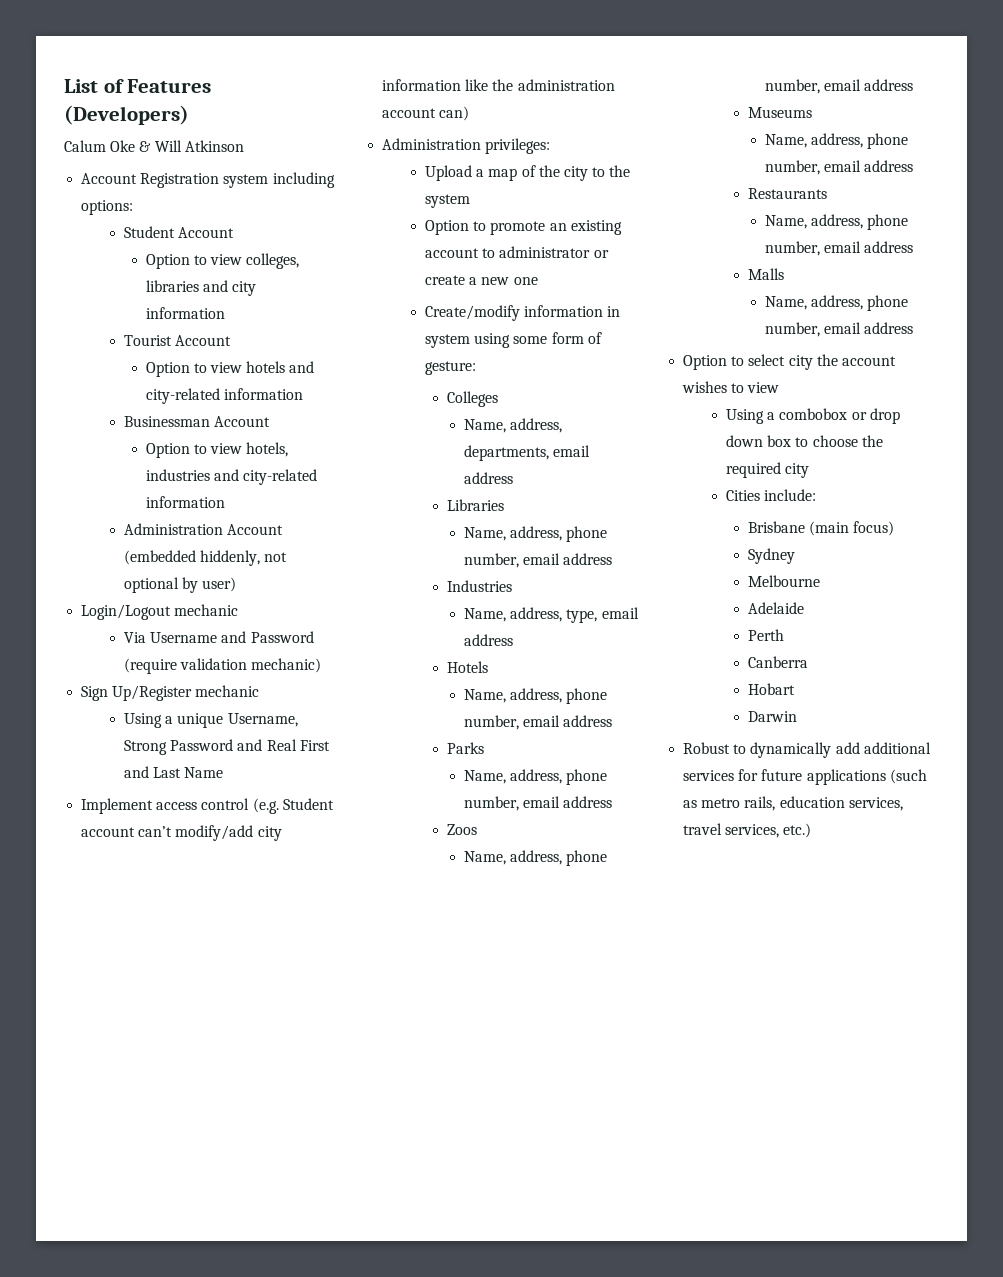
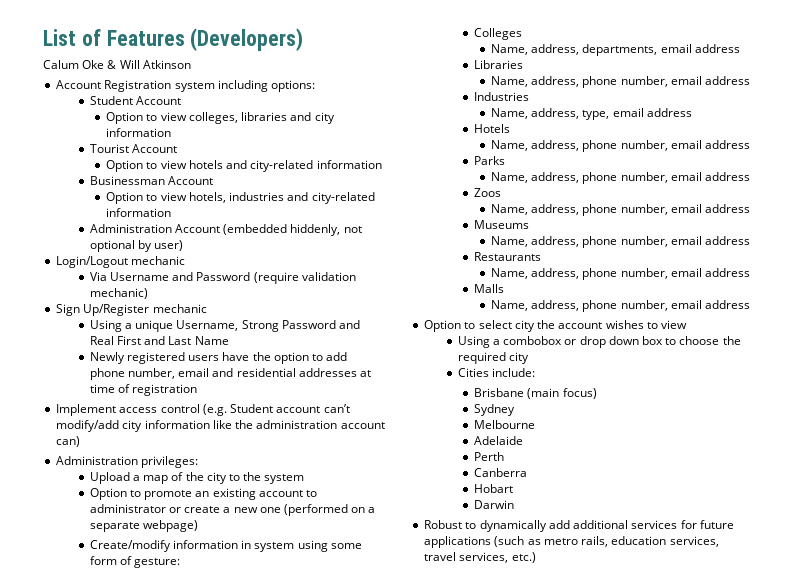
+ Newly registered users have the option to add phone number, email and residential addresses at time of registration
- Option to promote an existing account to administrator or create a new one
+ Option to promote an existing account to administrator or create a new one (performed on a separate webpage)

